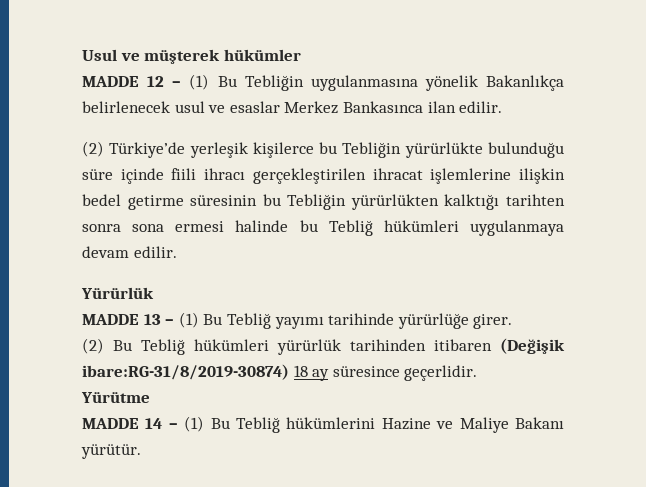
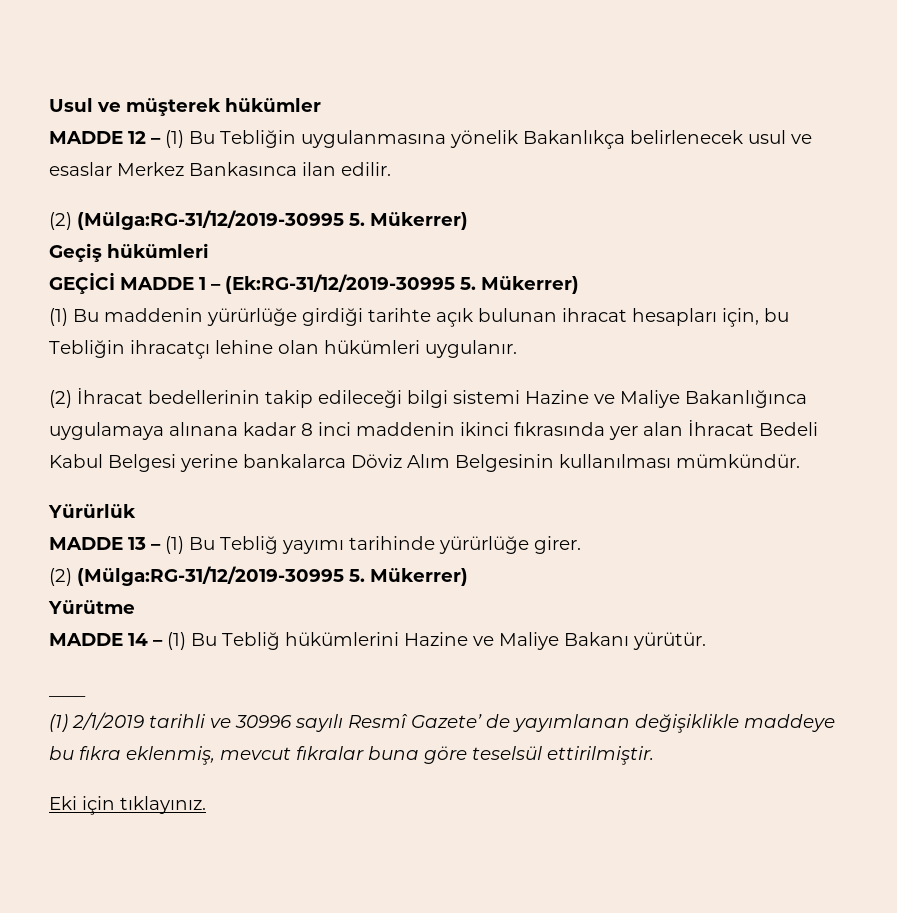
  MADDE 12 – (1) Bu Tebliğin uygulanmasına yönelik Bakanlıkça belirlenecek usul ve esaslar Merkez Bankasınca ilan edilir.
- (2) Türkiye’de yerleşik kişilerce bu Tebliğin yürürlükte bulunduğu süre içinde fiili ihracı gerçekleştirilen ihracat işlemlerine ilişkin bedel getirme süresinin bu Tebliğin yürürlükten kalktığı tarihten sonra sona ermesi halinde bu Tebliğ hükümleri uygulanmaya devam edilir.
+ (2) (Mülga:RG-31/12/2019-30995 5. Mükerrer)
+ Geçiş hükümleri
+ GEÇİCİ MADDE 1 – (Ek:RG-31/12/2019-30995 5. Mükerrer)
+ (1) Bu maddenin yürürlüğe girdiği tarihte açık bulunan ihracat hesapları için, bu Tebliğin ihracatçı lehine olan hükümleri uygulanır.
+ (2) İhracat bedellerinin takip edileceği bilgi sistemi Hazine ve Maliye Bakanlığınca uygulamaya alınana kadar 8 inci maddenin ikinci fıkrasında yer alan İhracat Bedeli Kabul Belgesi yerine bankalarca Döviz Alım Belgesinin kullanılması mümkündür.
  MADDE 13 – (1) Bu Tebliğ yayımı tarihinde yürürlüğe girer.
- (2) Bu Tebliğ hükümleri yürürlük tarihinden itibaren (Değişik ibare:RG-31/8/2019-30874) 18 ay süresince geçerlidir.
+ (2) (Mülga:RG-31/12/2019-30995 5. Mükerrer)
+ ____
+ (1) 2/1/2019 tarihli ve 30996 sayılı Resmî Gazete’ de yayımlanan değişiklikle maddeye bu fıkra eklenmiş, mevcut fıkralar buna göre teselsül ettirilmiştir.
+ Eki için tıklayınız.

